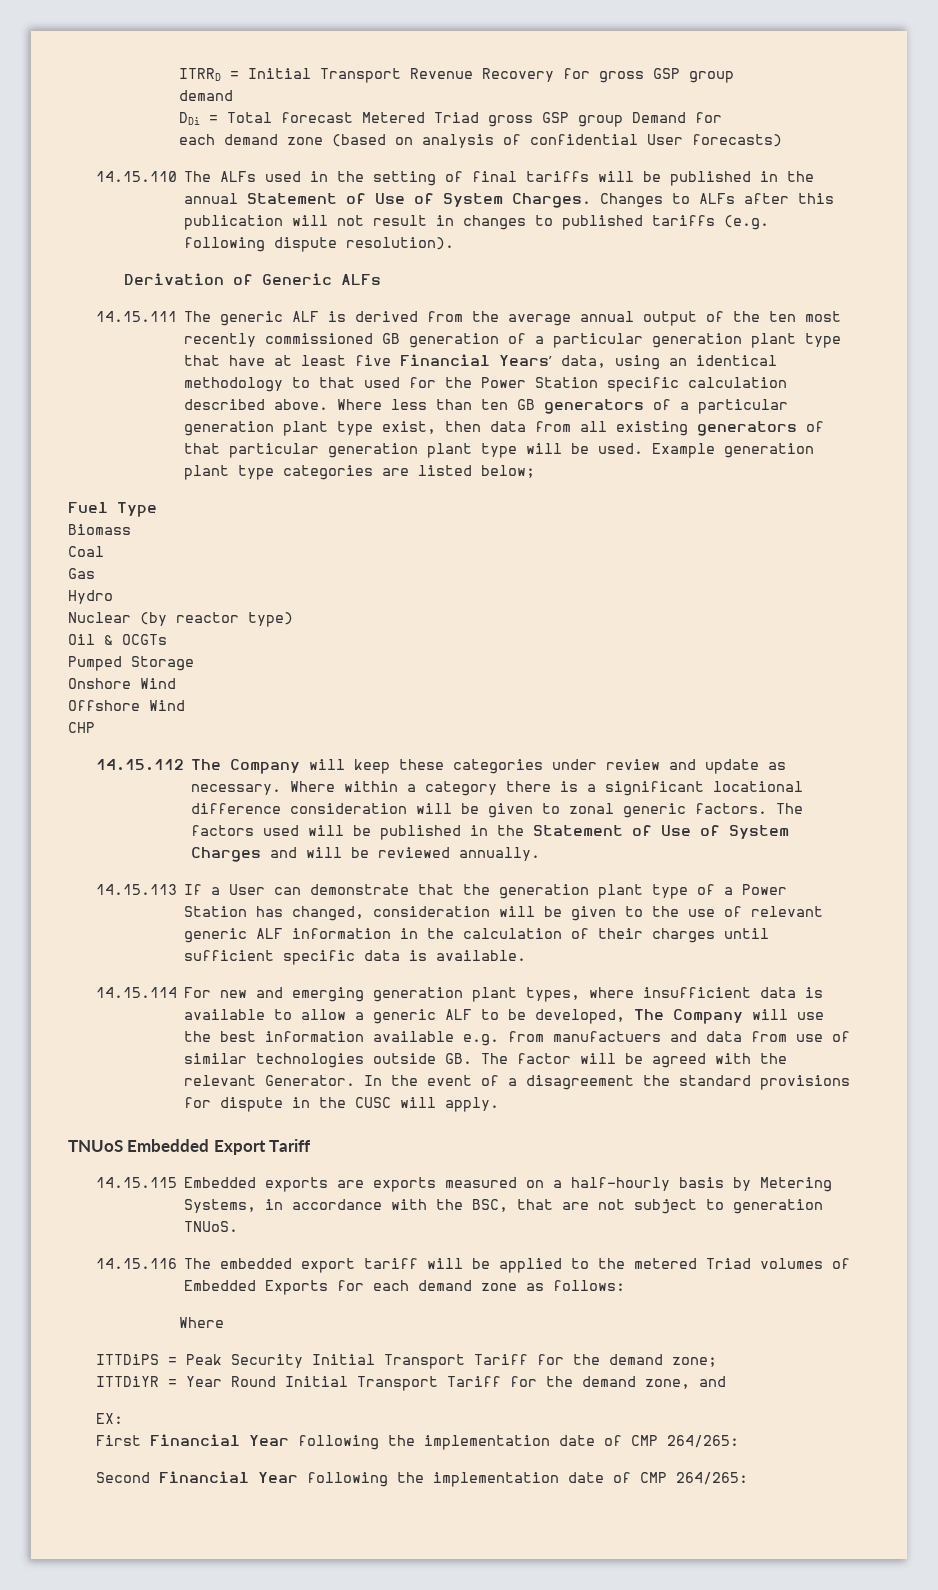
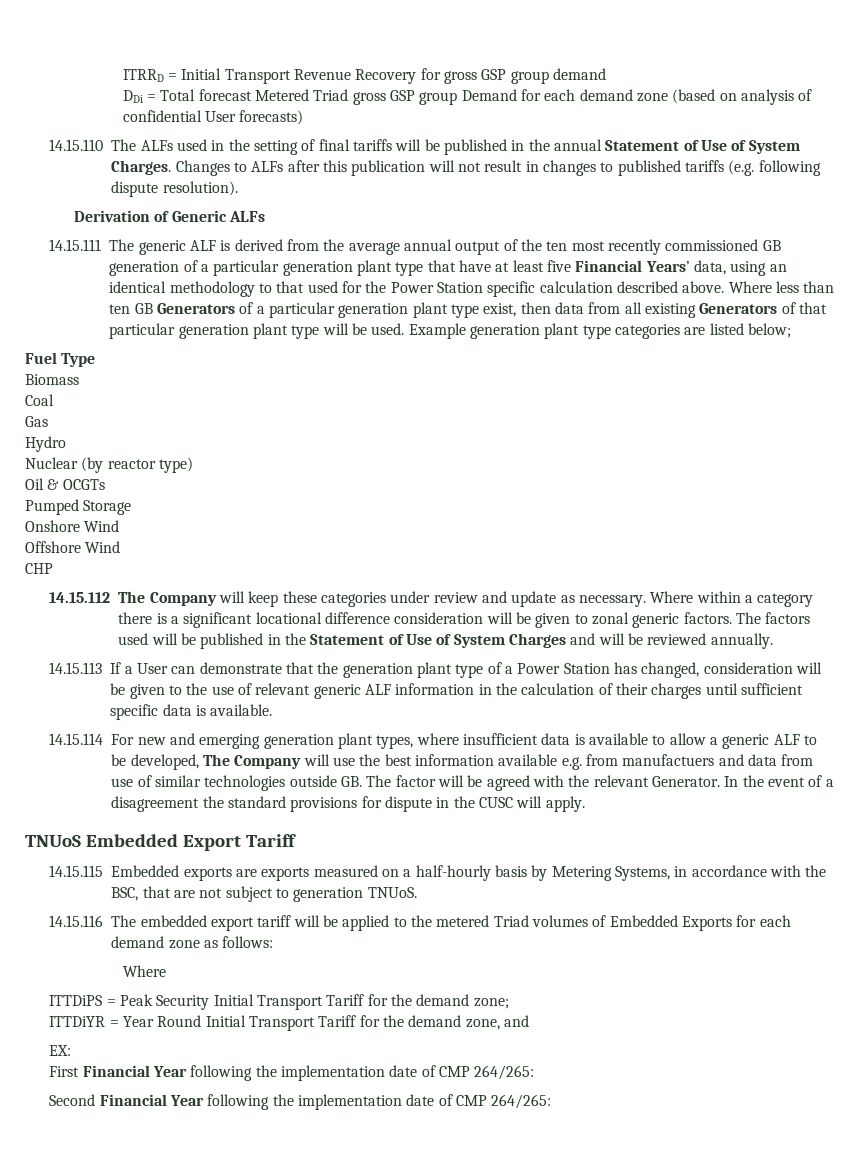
- ITRRD = Initial Transport Revenue Recovery for gross GSP group
- demand
+ ITRRD = Initial Transport Revenue Recovery for gross GSP group demand
- DDi = Total forecast Metered Triad gross GSP group Demand for
- each demand zone (based on analysis of confidential User forecasts)
+ DDi = Total forecast Metered Triad gross GSP group Demand for each demand zone (based on analysis of confidential User forecasts)
- Where less than ten GB generators of a particular generation plant type exist, then data from all existing generators of that particular generation plant type will be used.
+ Where less than ten GB Generators of a particular generation plant type exist, then data from all existing Generators of that particular generation plant type will be used.

